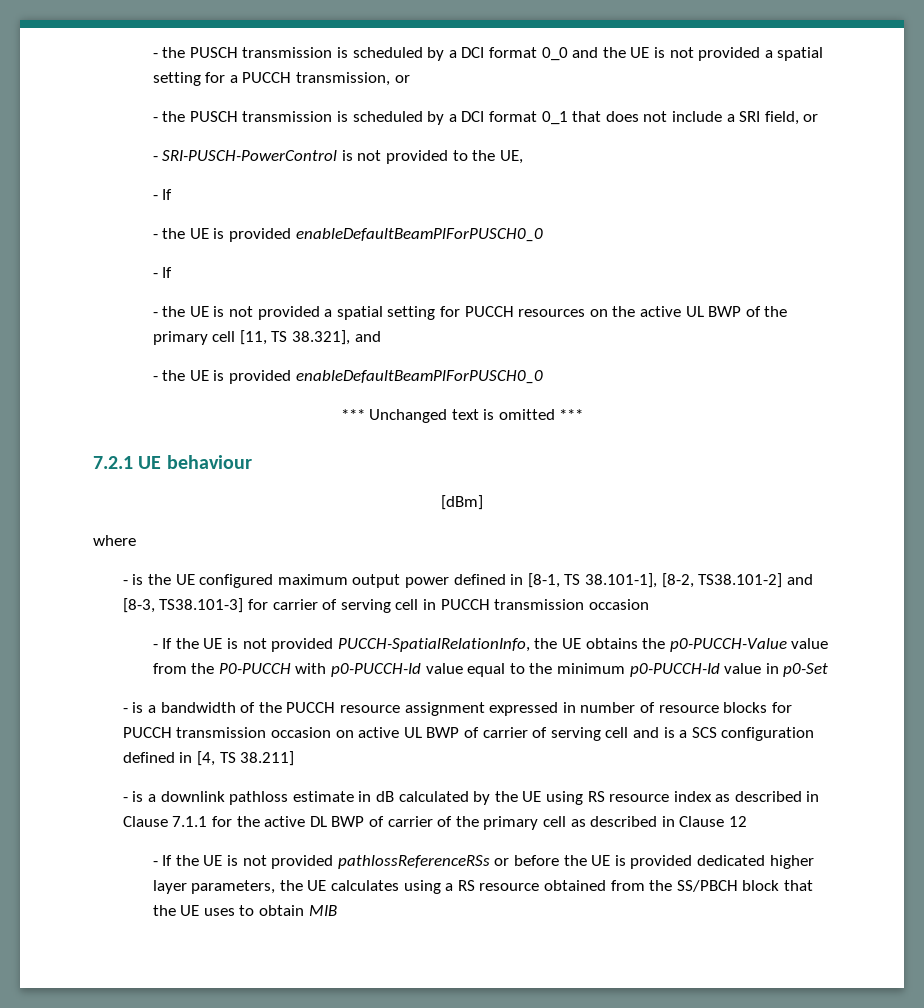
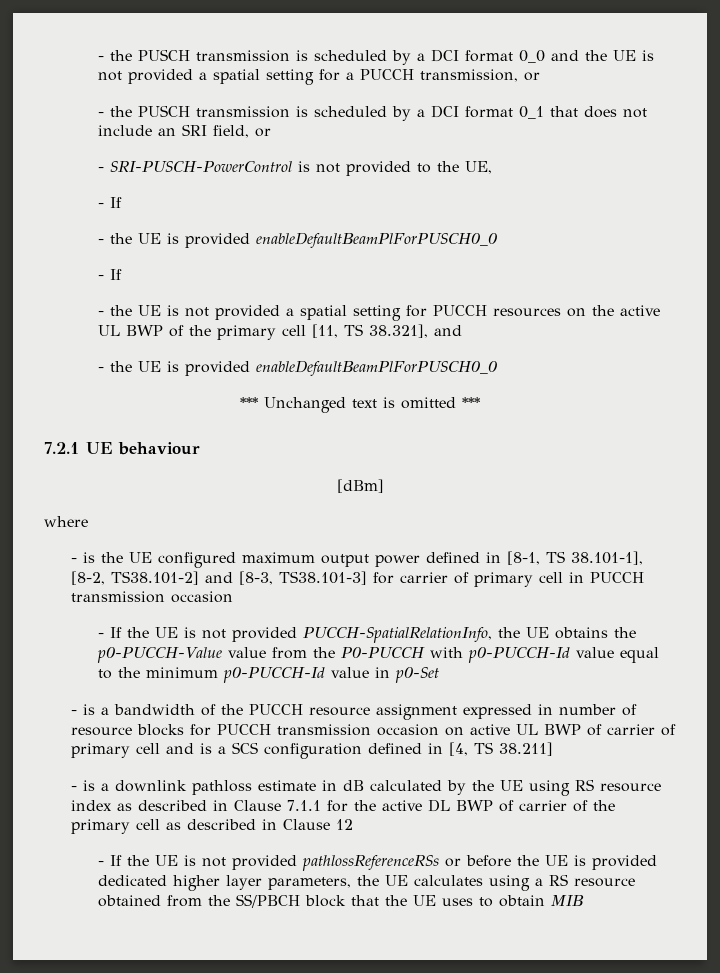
- - the PUSCH transmission is scheduled by a DCI format 0_1 that does not include a SRI field, or
+ - the PUSCH transmission is scheduled by a DCI format 0_1 that does not include an SRI field, or
- - is the UE configured maximum output power defined in [8-1, TS 38.101-1], [8-2, TS38.101-2] and [8-3, TS38.101-3] for carrier of serving cell in PUCCH transmission occasion
+ - is the UE configured maximum output power defined in [8-1, TS 38.101-1], [8-2, TS38.101-2] and [8-3, TS38.101-3] for carrier of primary cell in PUCCH transmission occasion
- - is a bandwidth of the PUCCH resource assignment expressed in number of resource blocks for PUCCH transmission occasion on active UL BWP of carrier of serving cell and is a SCS configuration defined in [4, TS 38.211]
+ - is a bandwidth of the PUCCH resource assignment expressed in number of resource blocks for PUCCH transmission occasion on active UL BWP of carrier of primary cell and is a SCS configuration defined in [4, TS 38.211]

